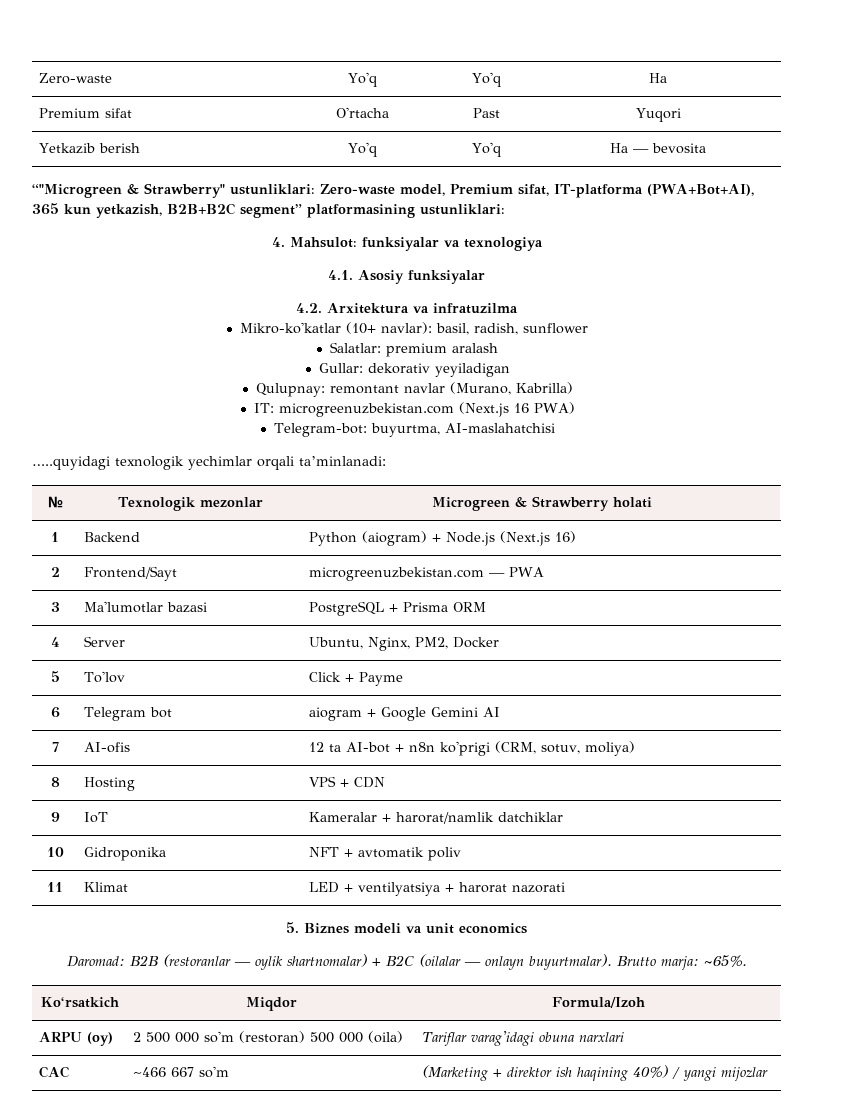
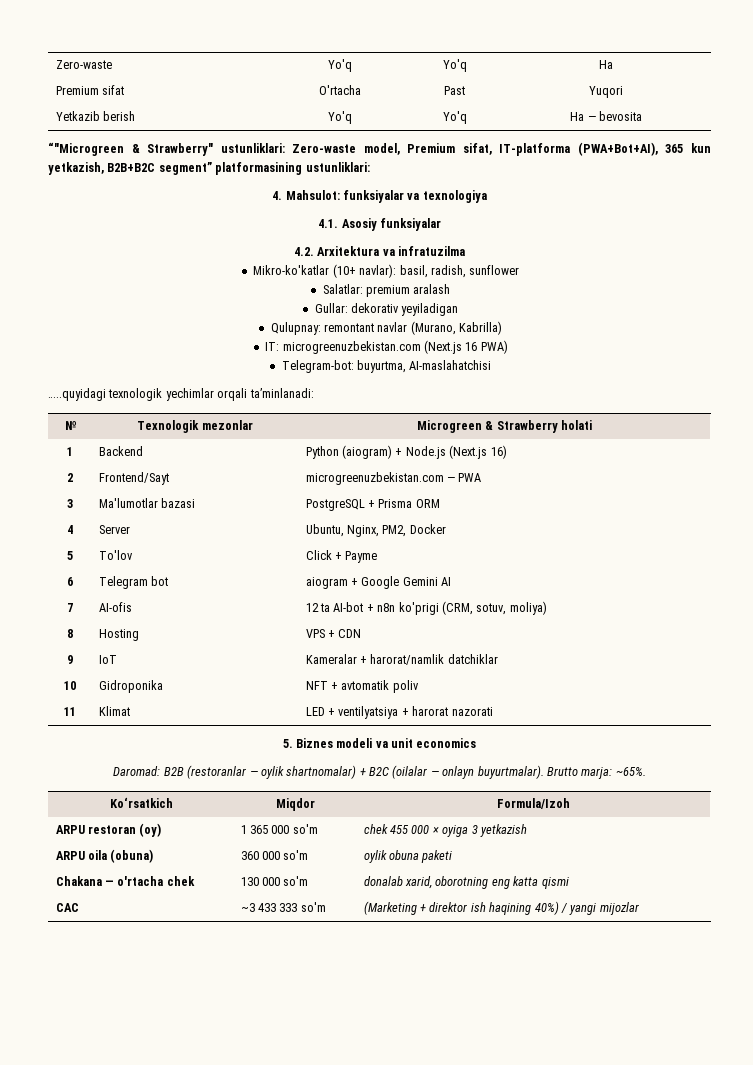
- ARPU (oy) | 2 500 000 so'm (restoran) 500 000 (oila) | Tariflar varag'idagi obuna narxlari
- CAC | ~466 667 so'm | (Marketing + direktor ish haqining 40%) / yangi mijozlar
+ ARPU restoran (oy) | 1 365 000 so'm | chek 455 000 × oyiga 3 yetkazish
+ ARPU oila (obuna) | 360 000 so'm | oylik obuna paketi
+ Chakana — o'rtacha chek | 130 000 so'm | donalab xarid, oborotning eng katta qismi
+ CAC | ~3 433 333 so'm | (Marketing + direktor ish haqining 40%) / yangi mijozlar

